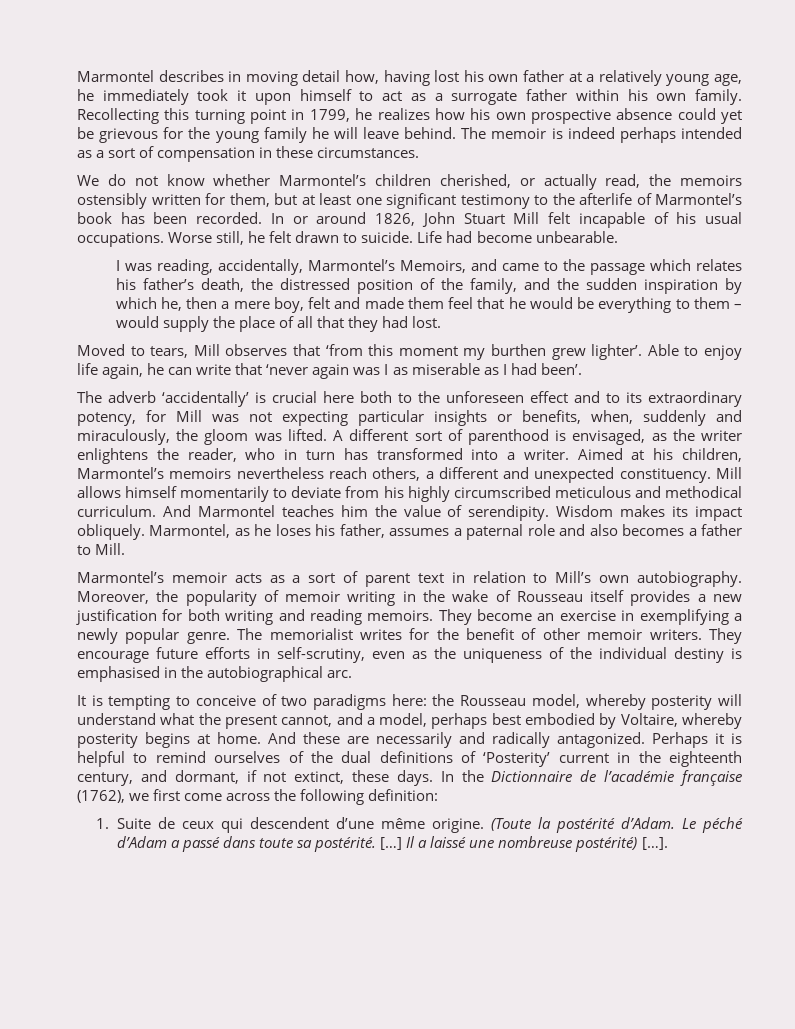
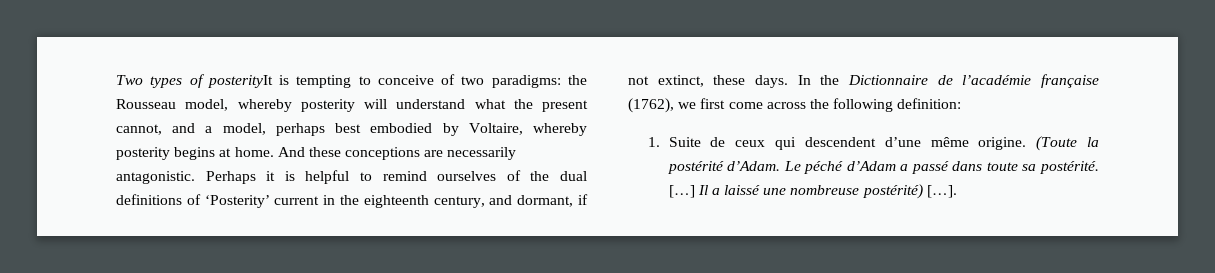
- Marmontel describes in moving detail how, having lost his own father at a relatively young age, he immediately took it upon himself to act as a surrogate father within his own family. Recollecting this turning point in 1799, he realizes how his own prospective absence could yet be grievous for the young family he will leave behind. The memoir is indeed perhaps intended as a sort of compensation in these circumstances.
- We do not know whether Marmontel’s children cherished, or actually read, the memoirs ostensibly written for them, but at least one significant testimony to the afterlife of Marmontel’s book has been recorded. In or around 1826, John Stuart Mill felt incapable of his usual occupations. Worse still, he felt drawn to suicide. Life had become unbearable.
- I was reading, accidentally, Marmontel’s Memoirs, and came to the passage which relates his father’s death, the distressed position of the family, and the sudden inspiration by which he, then a mere boy, felt and made them feel that he would be everything to them – would supply the place of all that they had lost.
- Moved to tears, Mill observes that ‘from this moment my burthen grew lighter’. Able to enjoy life again, he can write that ‘never again was I as miserable as I had been’.
- The adverb ‘accidentally’ is crucial here both to the unforeseen effect and to its extraordinary potency, for Mill was not expecting particular insights or benefits, when, suddenly and miraculously, the gloom was lifted. A different sort of parenthood is envisaged, as the writer enlightens the reader, who in turn has transformed into a writer. Aimed at his children, Marmontel’s memoirs nevertheless reach others, a different and unexpected constituency. Mill allows himself momentarily to deviate from his highly circumscribed meticulous and methodical curriculum. And Marmontel teaches him the value of serendipity. Wisdom makes its impact obliquely. Marmontel, as he loses his father, assumes a paternal role and also becomes a father to Mill.
- Marmontel’s memoir acts as a sort of parent text in relation to Mill’s own autobiography. Moreover, the popularity of memoir writing in the wake of Rousseau itself provides a new justification for both writing and reading memoirs. They become an exercise in exemplifying a newly popular genre. The memorialist writes for the benefit of other memoir writers. They encourage future efforts in self-scrutiny, even as the uniqueness of the individual destiny is emphasised in the autobiographical arc.
- It is tempting to conceive of two paradigms here: the Rousseau model, whereby posterity will understand what the present cannot, and a model, perhaps best embodied by Voltaire, whereby posterity begins at home.
+ Two types of posterityIt is tempting to conceive of two paradigms: the Rousseau model, whereby posterity will understand what the present cannot, and a model, perhaps best embodied by Voltaire, whereby posterity begins at home.
- And these are necessarily and radically antagonized.
+ And these conceptions are necessarily antagonistic.

